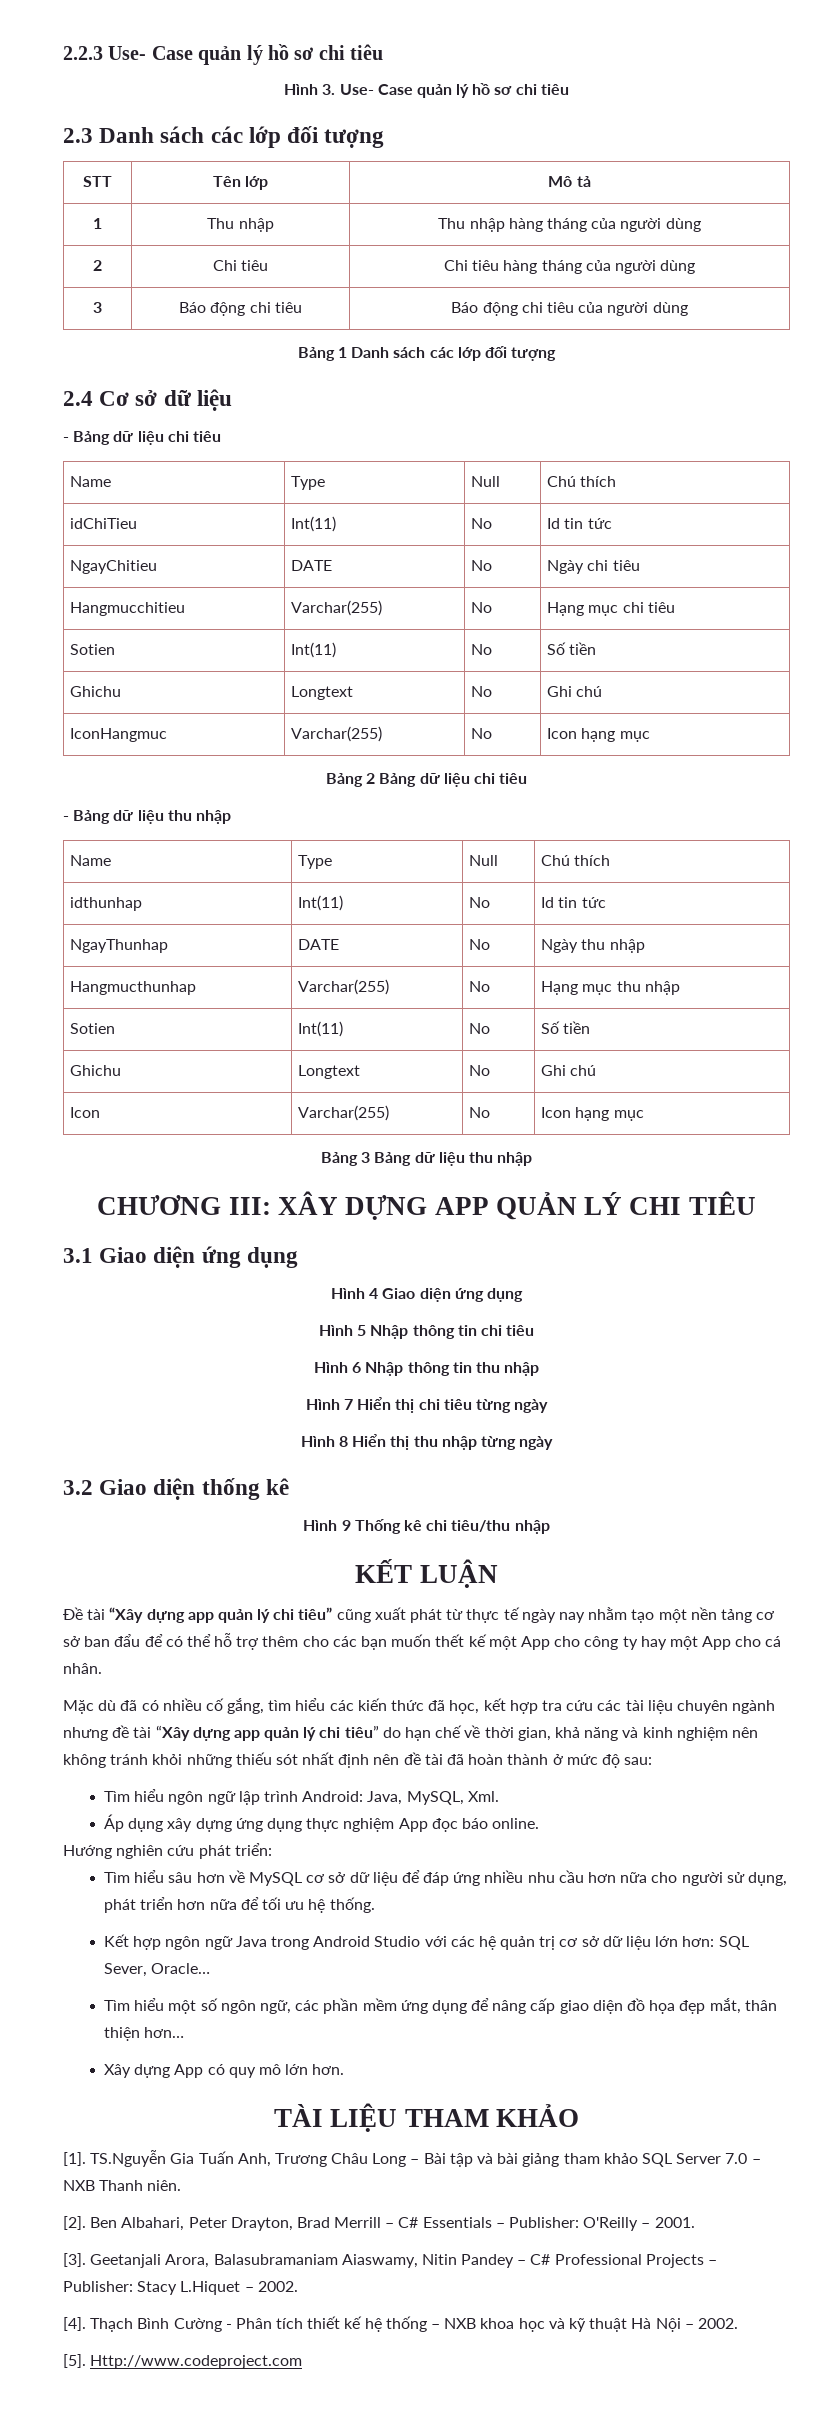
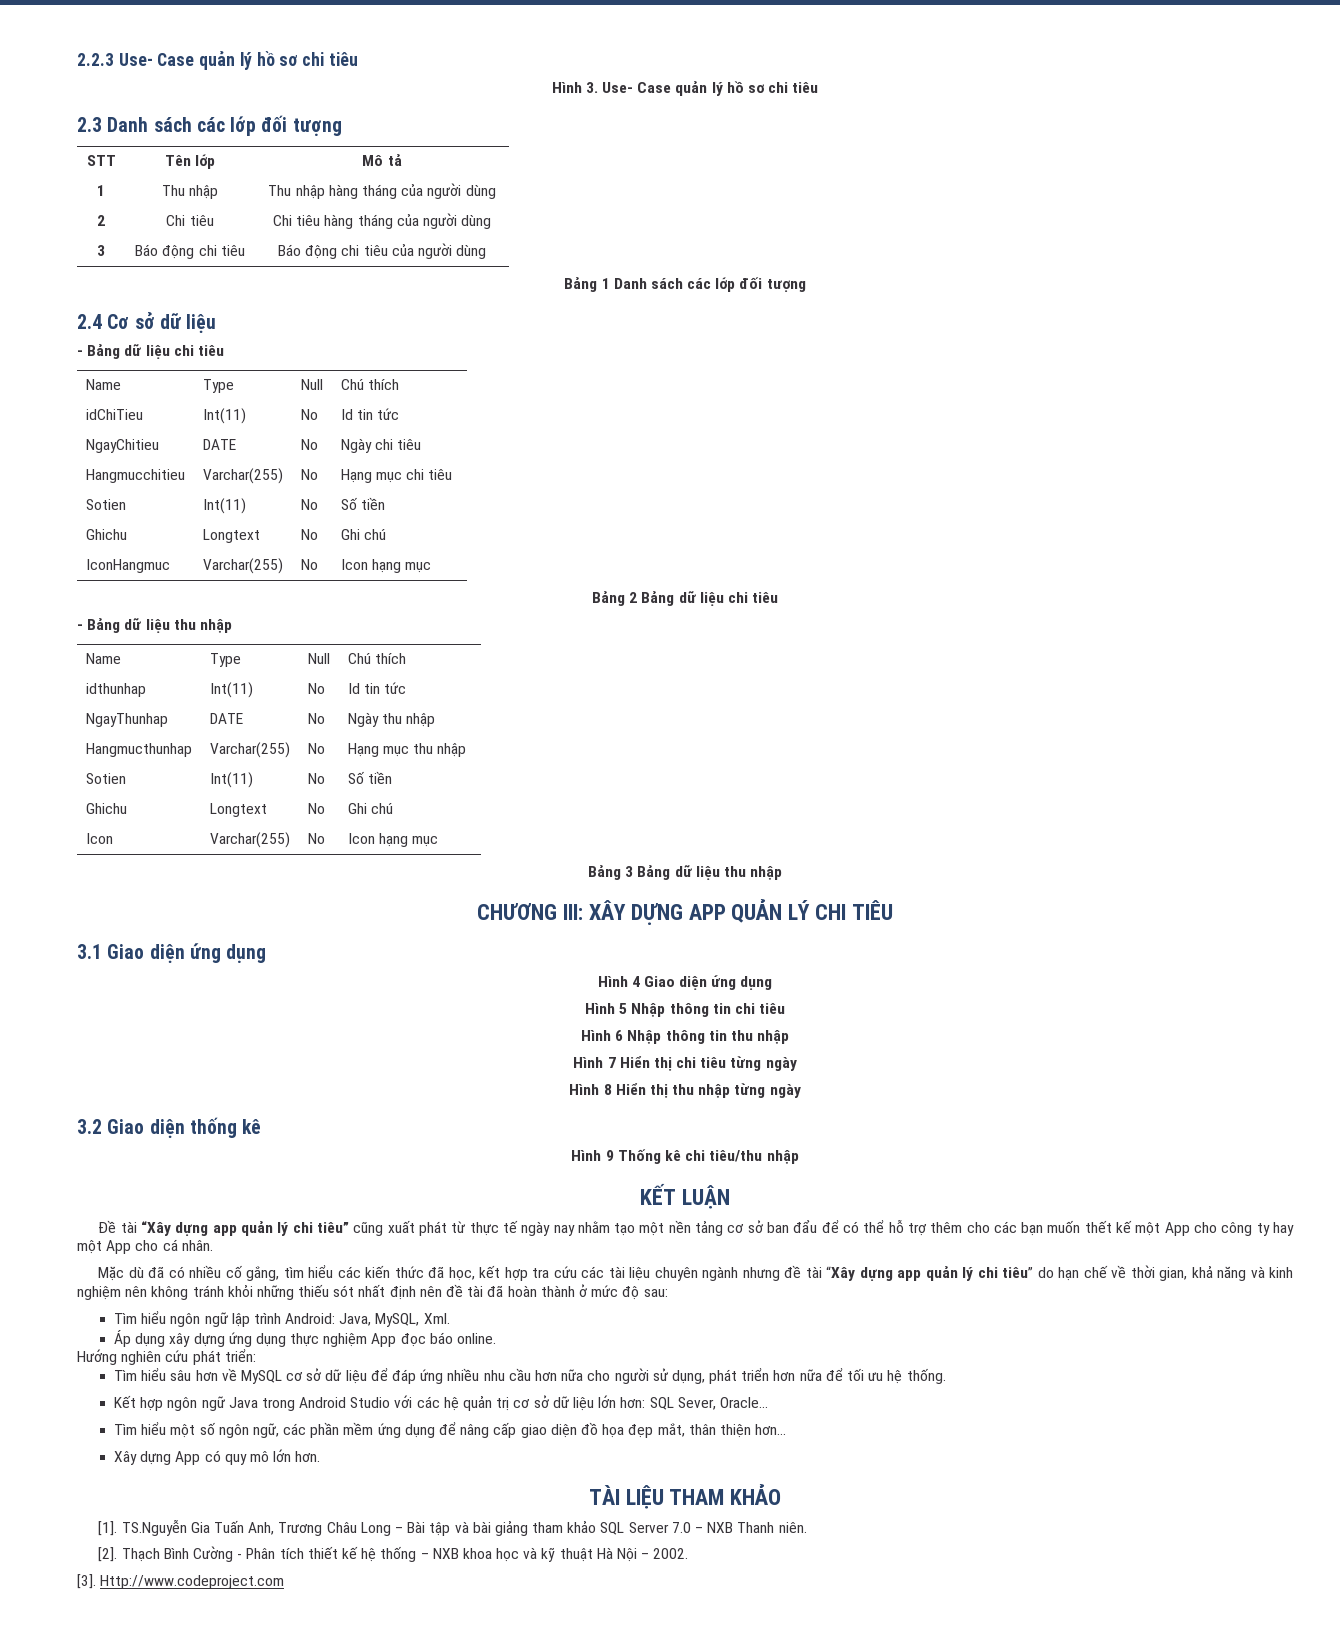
- Ben Albahari, Peter Drayton, Brad Merrill – C# Essentials – Publisher: O'Reilly – 2001.
- [3]. Geetanjali Arora, Balasubramaniam Aiaswamy, Nitin Pandey – C# Professional Projects – Publisher: Stacy L.Hiquet – 2002.
- [4].
- [5].
+ [3].

